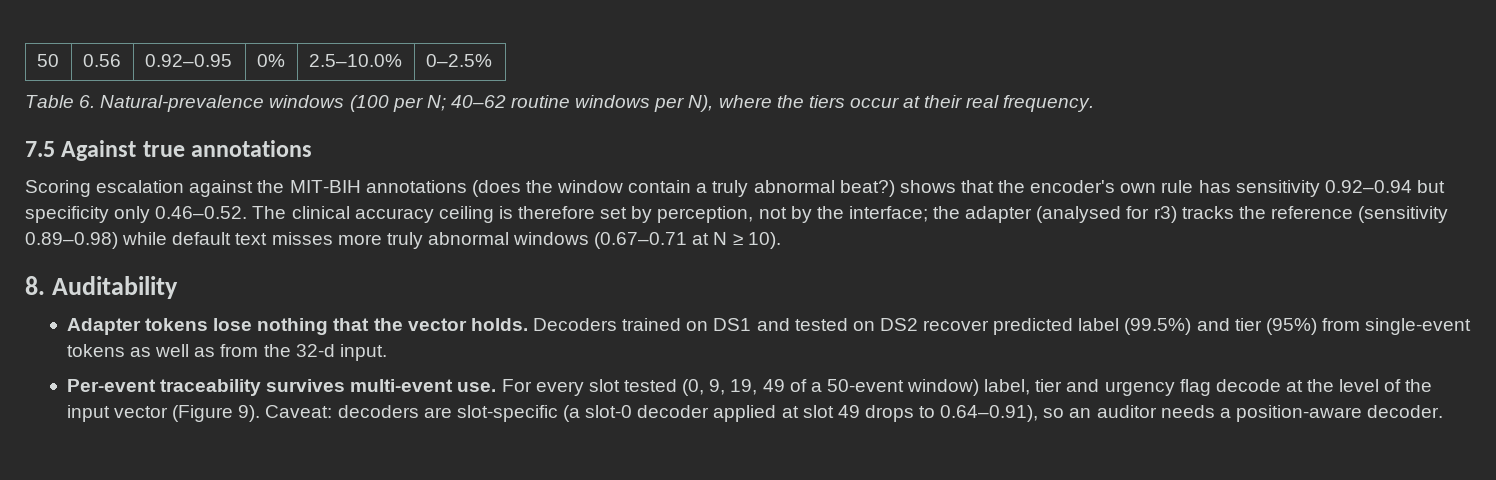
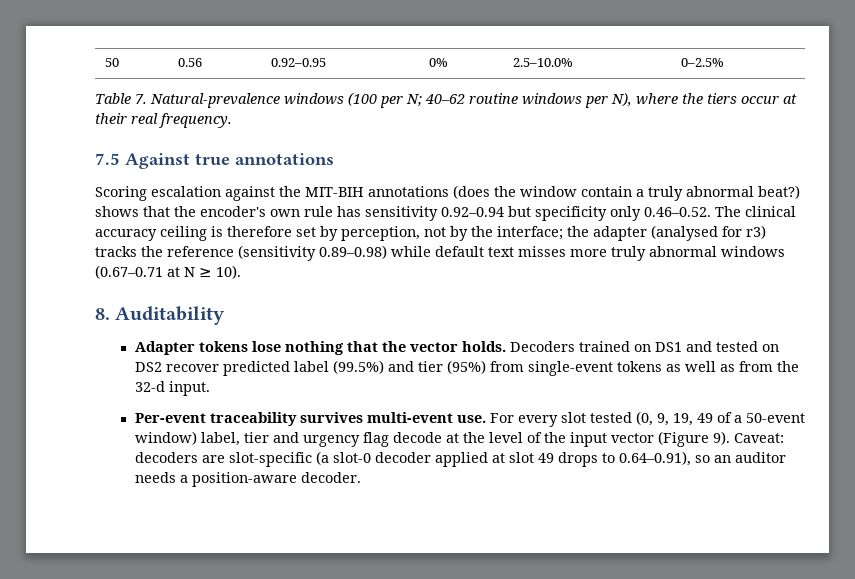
- Table 6. Natural-prevalence windows (100 per N; 40–62 routine windows per N), where the tiers occur at their real frequency.
+ Table 7. Natural-prevalence windows (100 per N; 40–62 routine windows per N), where the tiers occur at their real frequency.

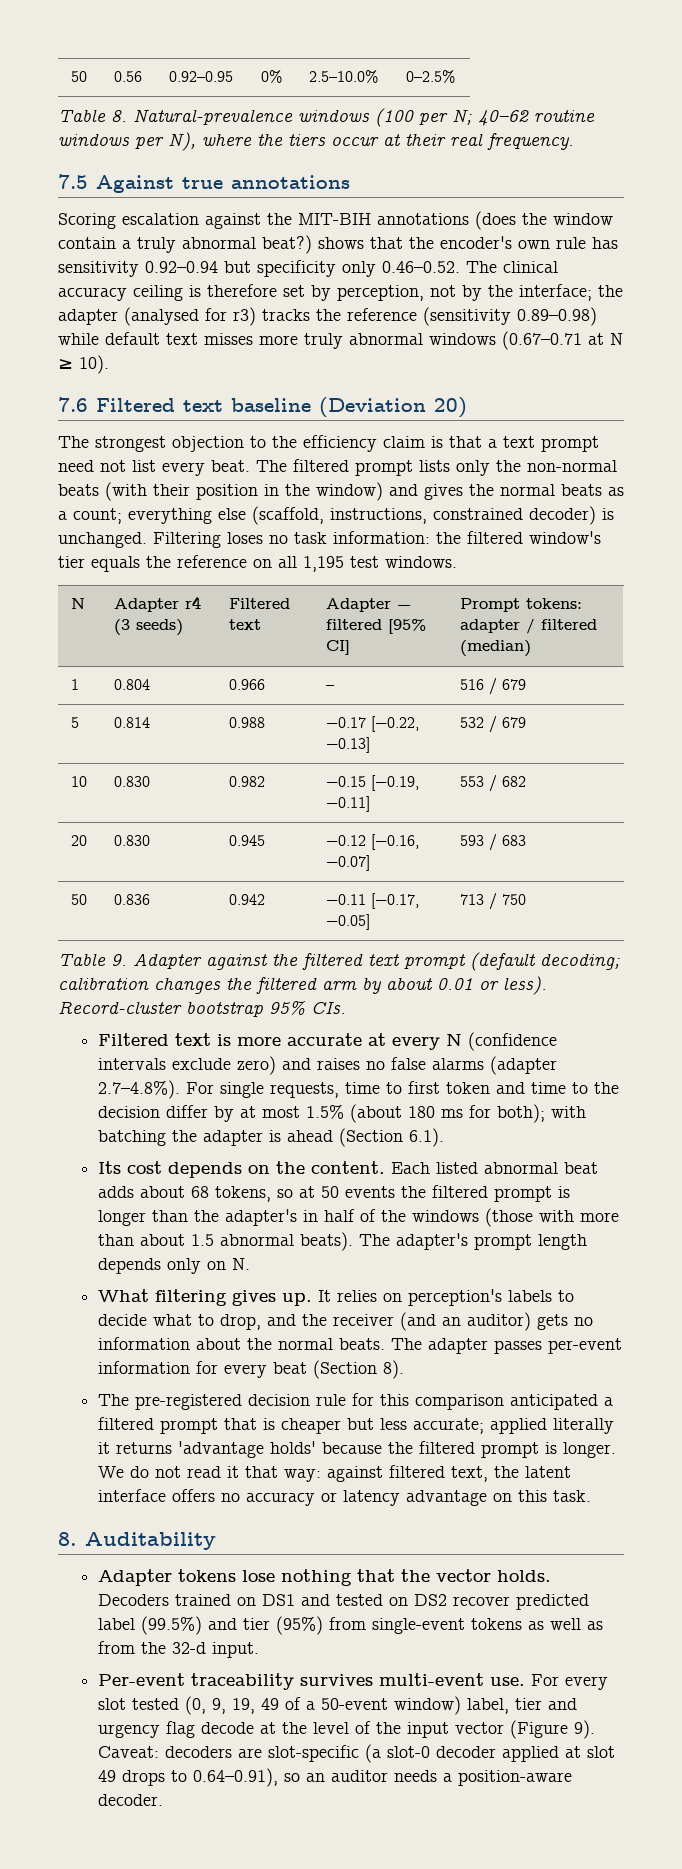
- Table 7. Natural-prevalence windows (100 per N; 40–62 routine windows per N), where the tiers occur at their real frequency.
+ Table 8. Natural-prevalence windows (100 per N; 40–62 routine windows per N), where the tiers occur at their real frequency.
+ 7.6 Filtered text baseline (Deviation 20)
+ The strongest objection to the efficiency claim is that a text prompt need not list every beat. The filtered prompt lists only the non-normal beats (with their position in the window) and gives the normal beats as a count; everything else (scaffold, instructions, constrained decoder) is unchanged. Filtering loses no task information: the filtered window's tier equals the reference on all 1,195 test windows.
+ N | Adapter r4 (3 seeds) | Filtered text | Adapter − filtered [95% CI] | Prompt tokens: adapter / filtered (median)
+ 1 | 0.804 | 0.966 | – | 516 / 679
+ 5 | 0.814 | 0.988 | −0.17 [−0.22, −0.13] | 532 / 679
+ 10 | 0.830 | 0.982 | −0.15 [−0.19, −0.11] | 553 / 682
+ 20 | 0.830 | 0.945 | −0.12 [−0.16, −0.07] | 593 / 683
+ 50 | 0.836 | 0.942 | −0.11 [−0.17, −0.05] | 713 / 750
+ Table 9. Adapter against the filtered text prompt (default decoding; calibration changes the filtered arm by about 0.01 or less). Record-cluster bootstrap 95% CIs.
+ Filtered text is more accurate at every N (confidence intervals exclude zero) and raises no false alarms (adapter 2.7–4.8%). For single requests, time to first token and time to the decision differ by at most 1.5% (about 180 ms for both); with batching the adapter is ahead (Section 6.1).
+ Its cost depends on the content. Each listed abnormal beat adds about 68 tokens, so at 50 events the filtered prompt is longer than the adapter's in half of the windows (those with more than about 1.5 abnormal beats). The adapter's prompt length depends only on N.
+ What filtering gives up. It relies on perception's labels to decide what to drop, and the receiver (and an auditor) gets no information about the normal beats. The adapter passes per-event information for every beat (Section 8).
+ The pre-registered decision rule for this comparison anticipated a filtered prompt that is cheaper but less accurate; applied literally it returns 'advantage holds' because the filtered prompt is longer. We do not read it that way: against filtered text, the latent interface offers no accuracy or latency advantage on this task.

